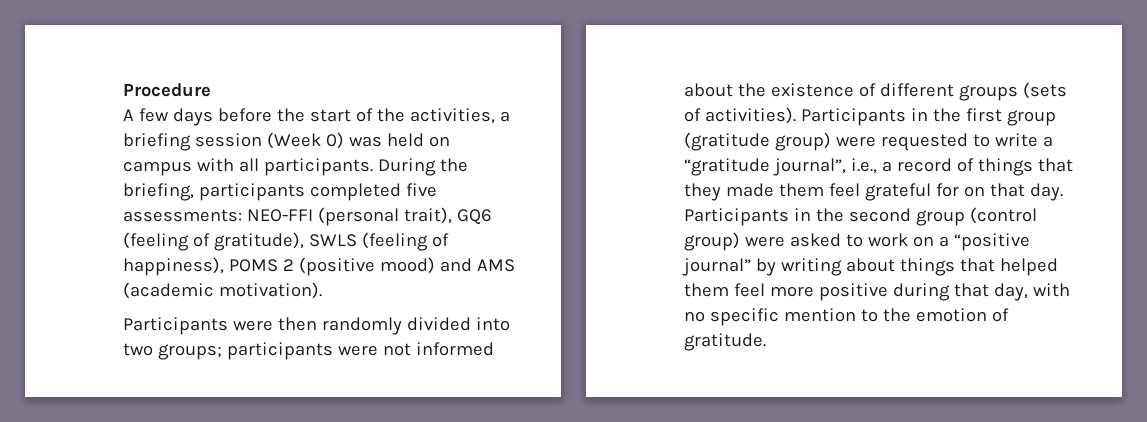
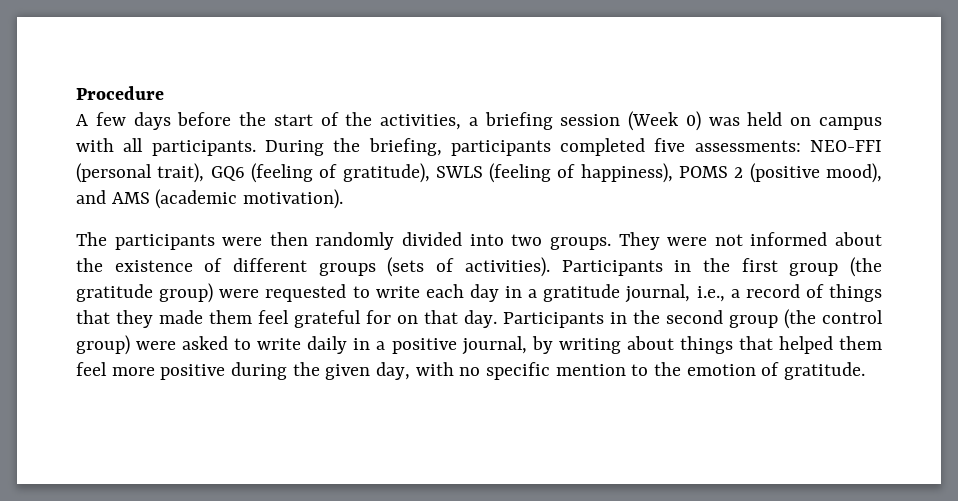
- During the briefing, participants completed five assessments: NEO-FFI (personal trait), GQ6 (feeling of gratitude), SWLS (feeling of happiness), POMS 2 (positive mood) and AMS (academic motivation).
+ During the briefing, participants completed five assessments: NEO-FFI (personal trait), GQ6 (feeling of gratitude), SWLS (feeling of happiness), POMS 2 (positive mood), and AMS (academic motivation).
- Participants were then randomly divided into two groups; participants were not informed about the existence of different groups (sets of activities).
+ The participants were then randomly divided into two groups. They were not informed about the existence of different groups (sets of activities).
- Participants in the first group (gratitude group) were requested to write a “gratitude journal”, i.e., a record of things that they made them feel grateful for on that day.
+ Participants in the first group (the gratitude group) were requested to write each day in a gratitude journal, i.e., a record of things that they made them feel grateful for on that day.
- Participants in the second group (control group) were asked to work on a “positive journal” by writing about things that helped them feel more positive during that day, with no specific mention to the emotion of gratitude.
+ Participants in the second group (the control group) were asked to write daily in a positive journal, by writing about things that helped them feel more positive during the given day, with no specific mention to the emotion of gratitude.

